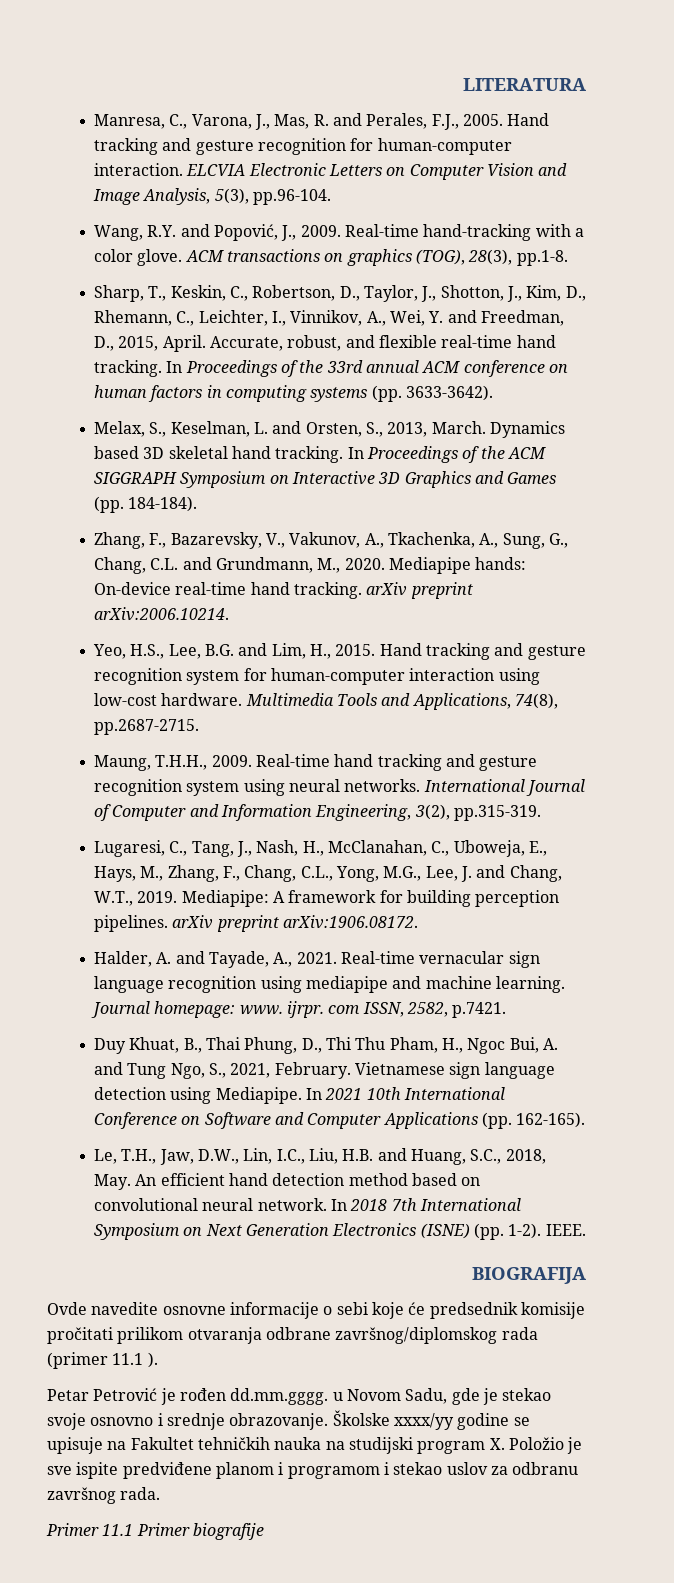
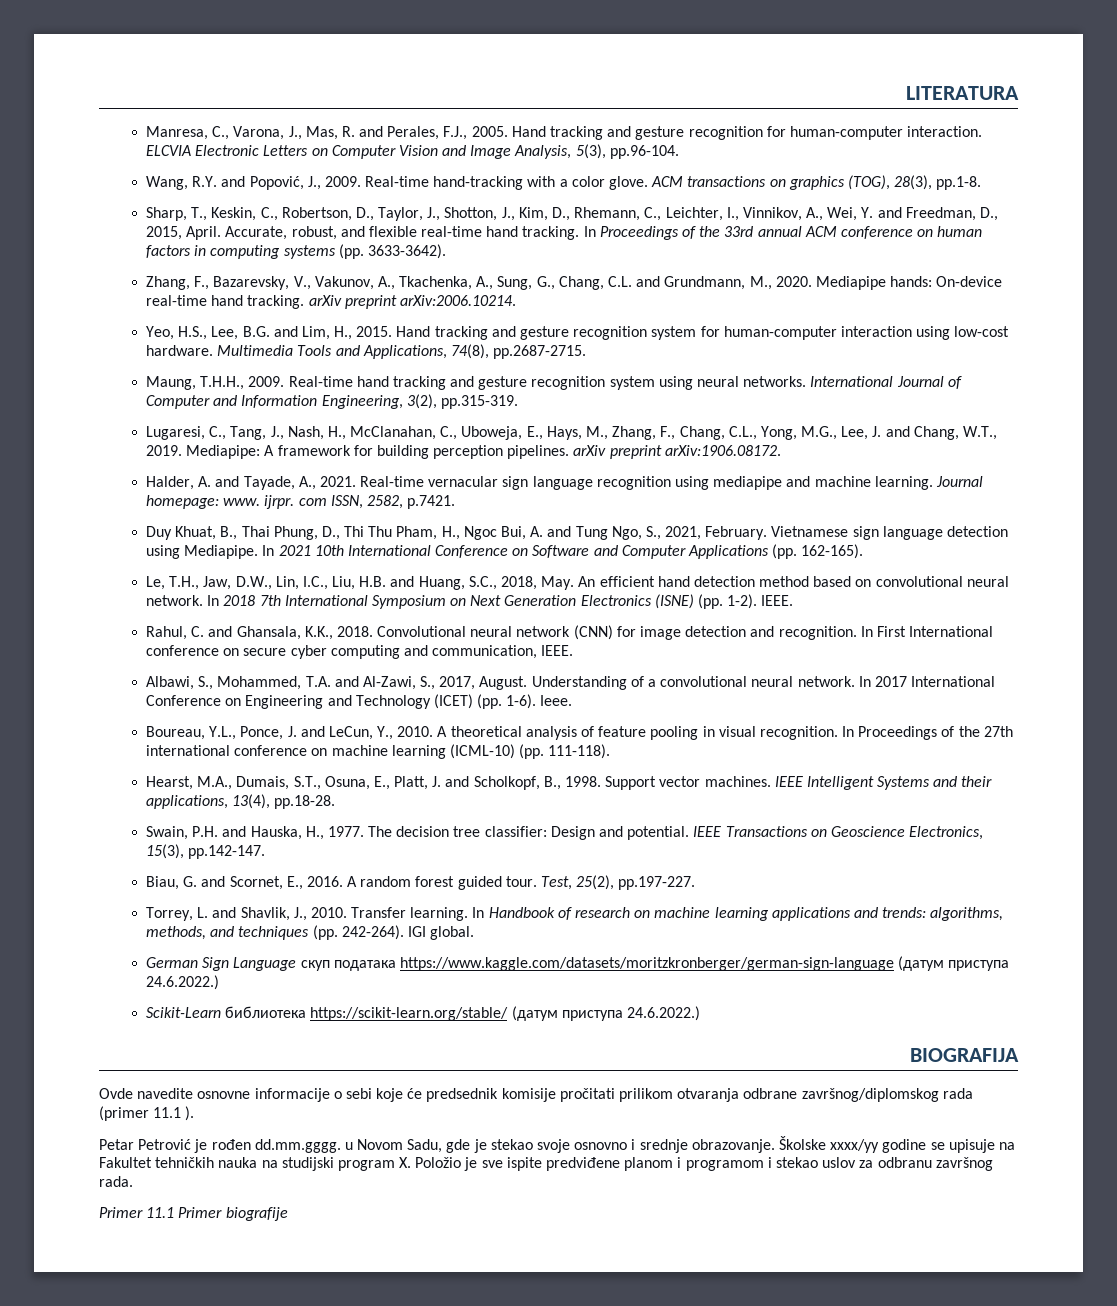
- Melax, S., Keselman, L. and Orsten, S., 2013, March. Dynamics based 3D skeletal hand tracking. In Proceedings of the ACM SIGGRAPH Symposium on Interactive 3D Graphics and Games (pp. 184-184).
+ Rahul, C. and Ghansala, K.K., 2018. Convolutional neural network (CNN) for image detection and recognition. In First International conference on secure cyber computing and communication, IEEE.
+ Albawi, S., Mohammed, T.A. and Al-Zawi, S., 2017, August. Understanding of a convolutional neural network. In 2017 International Conference on Engineering and Technology (ICET) (pp. 1-6). Ieee.
+ Boureau, Y.L., Ponce, J. and LeCun, Y., 2010. A theoretical analysis of feature pooling in visual recognition. In Proceedings of the 27th international conference on machine learning (ICML-10) (pp. 111-118).
+ Hearst, M.A., Dumais, S.T., Osuna, E., Platt, J. and Scholkopf, B., 1998. Support vector machines. IEEE Intelligent Systems and their applications, 13(4), pp.18-28.
+ Swain, P.H. and Hauska, H., 1977. The decision tree classifier: Design and potential. IEEE Transactions on Geoscience Electronics, 15(3), pp.142-147.
+ Biau, G. and Scornet, E., 2016. A random forest guided tour. Test, 25(2), pp.197-227.
+ Torrey, L. and Shavlik, J., 2010. Transfer learning. In Handbook of research on machine learning applications and trends: algorithms, methods, and techniques (pp. 242-264). IGI global.
+ German Sign Language скуп података https://www.kaggle.com/datasets/moritzkronberger/german-sign-language (датум приступа 24.6.2022.)
+ Scikit-Learn библиотека https://scikit-learn.org/stable/ (датум приступа 24.6.2022.)

